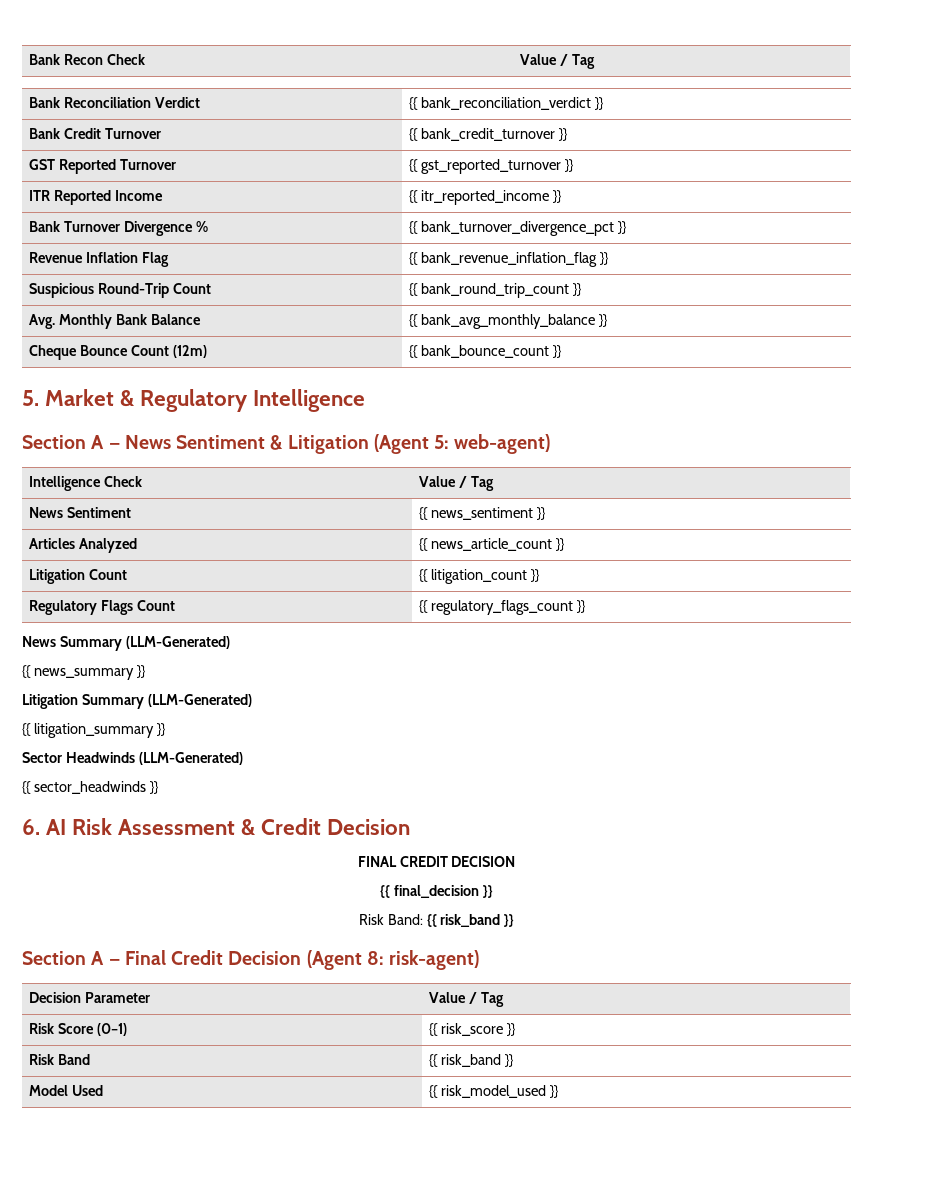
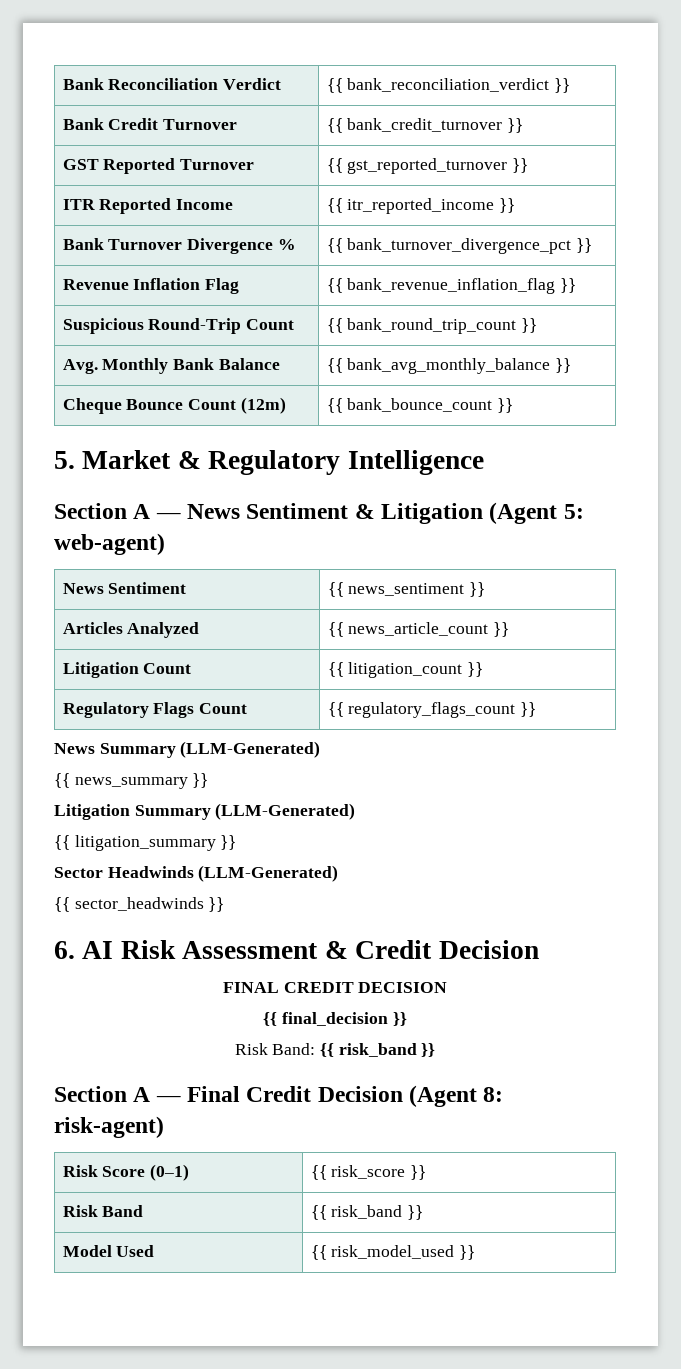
- Bank Recon Check | Value / Tag
- Intelligence Check | Value / Tag
- Decision Parameter | Value / Tag

